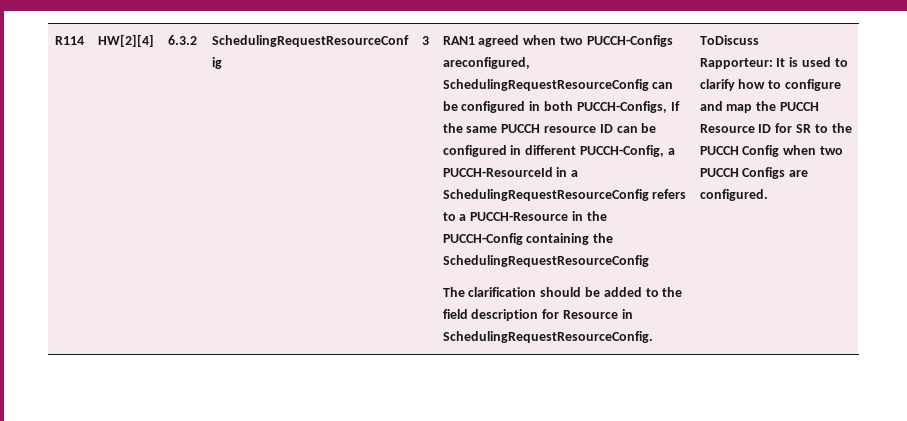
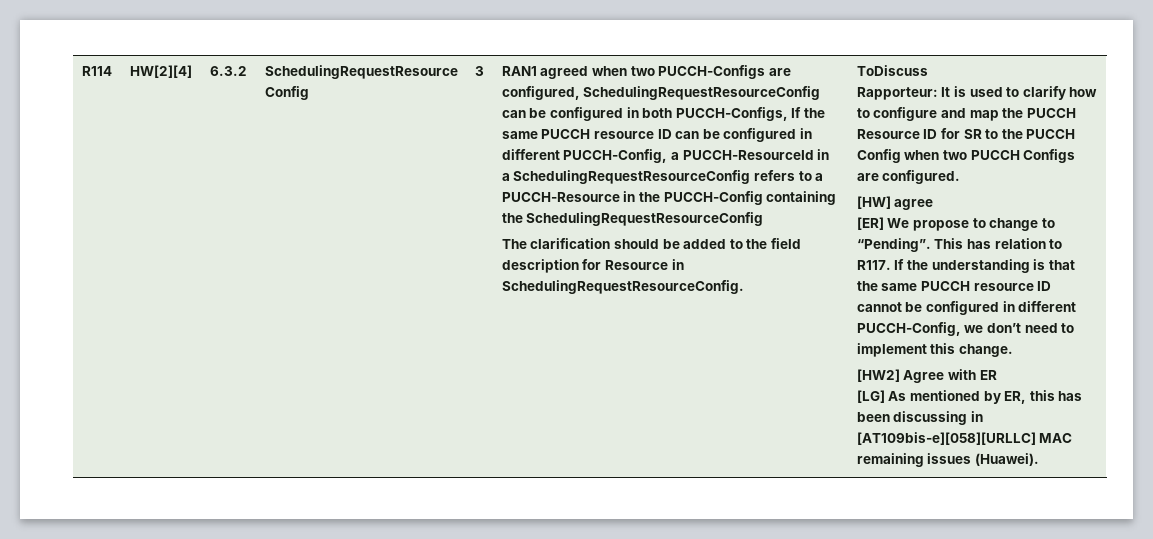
- RAN1 agreed when two PUCCH-Configs areconfigured, SchedulingRequestResourceConfig can be configured in both PUCCH-Configs, If the same PUCCH resource ID can be configured in different PUCCH-Config, a PUCCH-ResourceId in a SchedulingRequestResourceConfig refers to a PUCCH-Resource in the PUCCH-Config containing the SchedulingRequestResourceConfig
+ RAN1 agreed when two PUCCH-Configs are configured, SchedulingRequestResourceConfig can be configured in both PUCCH-Configs, If the same PUCCH resource ID can be configured in different PUCCH-Config, a PUCCH-ResourceId in a SchedulingRequestResourceConfig refers to a PUCCH-Resource in the PUCCH-Config containing the SchedulingRequestResourceConfig
+ [HW] agree
+ [ER] We propose to change to “Pending”. This has relation to R117. If the understanding is that the same PUCCH resource ID cannot be configured in different PUCCH-Config, we don’t need to implement this change.
+ [HW2] Agree with ER
+ [LG] As mentioned by ER, this has been discussing in [AT109bis-e][058][URLLC] MAC remaining issues (Huawei).

